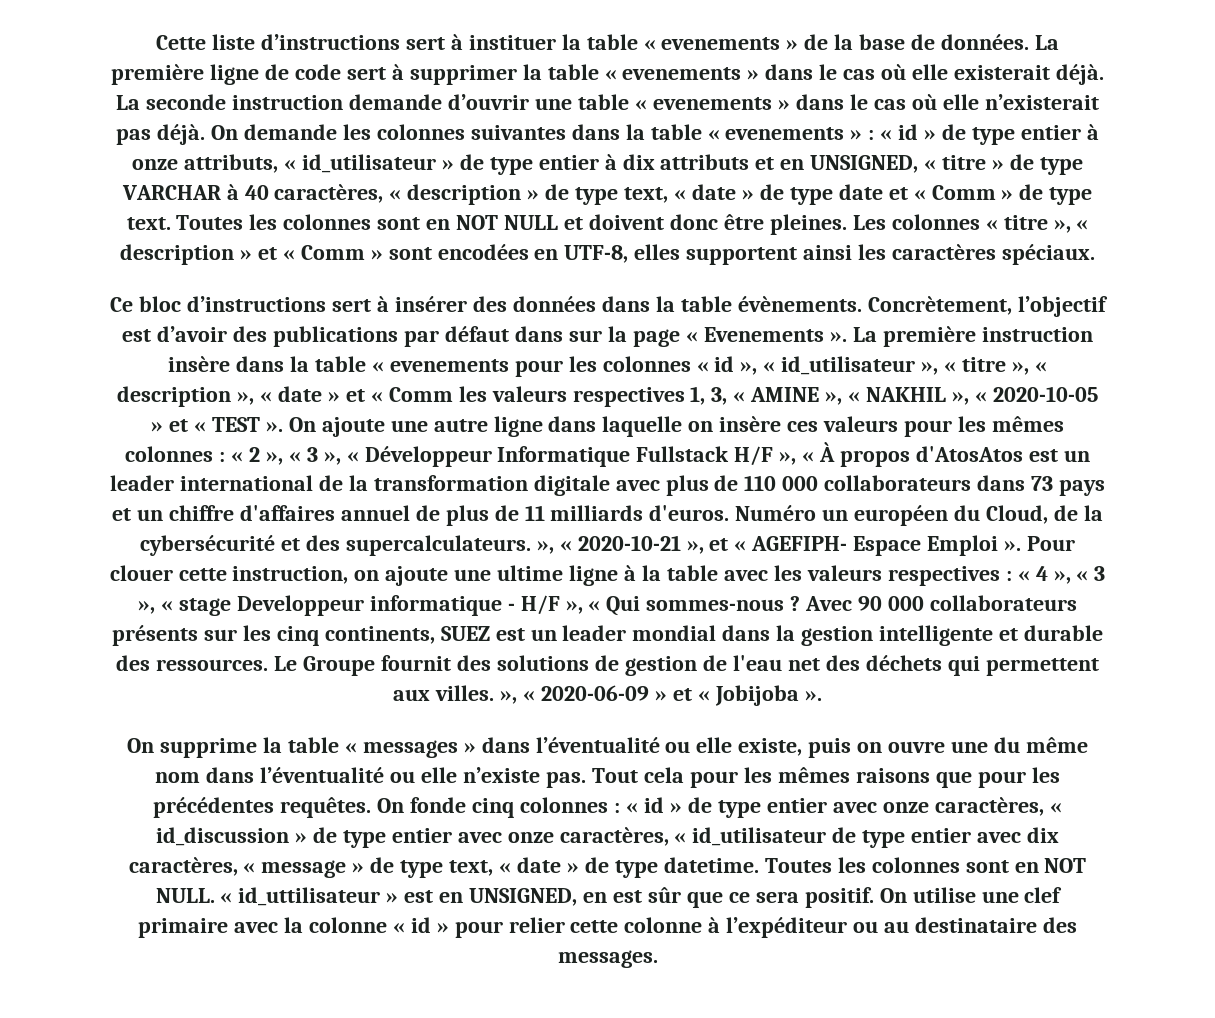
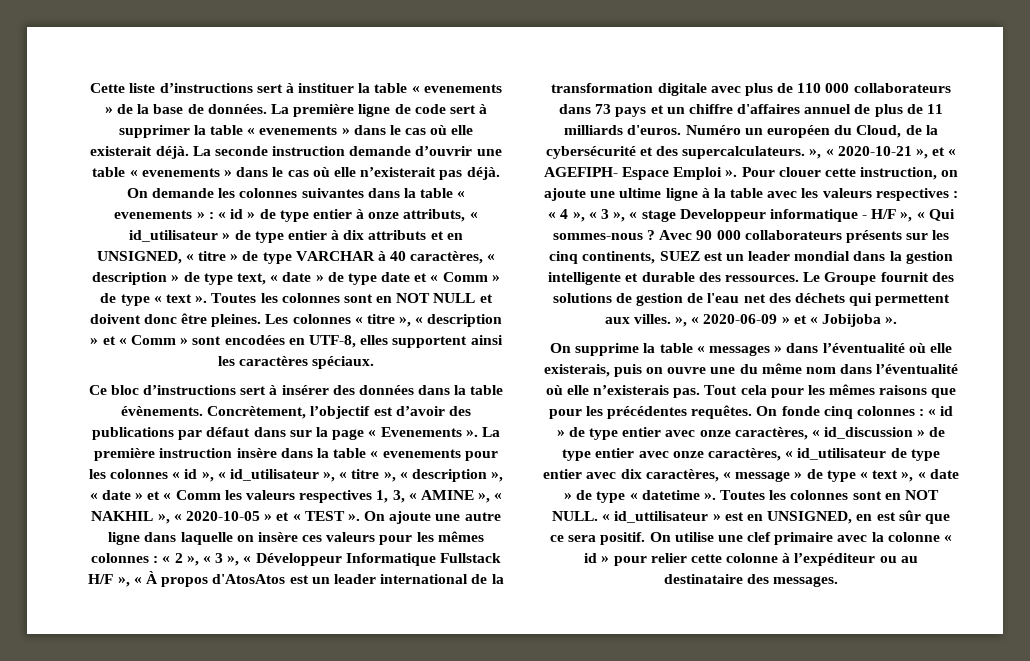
- On demande les colonnes suivantes dans la table « evenements » : « id » de type entier à onze attributs, « id_utilisateur » de type entier à dix attributs et en UNSIGNED, « titre » de type VARCHAR à 40 caractères, « description » de type text, « date » de type date et « Comm » de type text.
+ On demande les colonnes suivantes dans la table « evenements » : « id » de type entier à onze attributs, « id_utilisateur » de type entier à dix attributs et en UNSIGNED, « titre » de type VARCHAR à 40 caractères, « description » de type text, « date » de type date et « Comm » de type « text ».
- On supprime la table « messages » dans l’éventualité ou elle existe, puis on ouvre une du même nom dans l’éventualité ou elle n’existe pas.
+ On supprime la table « messages » dans l’éventualité où elle existerais, puis on ouvre une du même nom dans l’éventualité où elle n’existerais pas.
- On fonde cinq colonnes : « id » de type entier avec onze caractères, « id_discussion » de type entier avec onze caractères, « id_utilisateur de type entier avec dix caractères, « message » de type text, « date » de type datetime.
+ On fonde cinq colonnes : « id » de type entier avec onze caractères, « id_discussion » de type entier avec onze caractères, « id_utilisateur de type entier avec dix caractères, « message » de type « text », « date » de type « datetime ».

